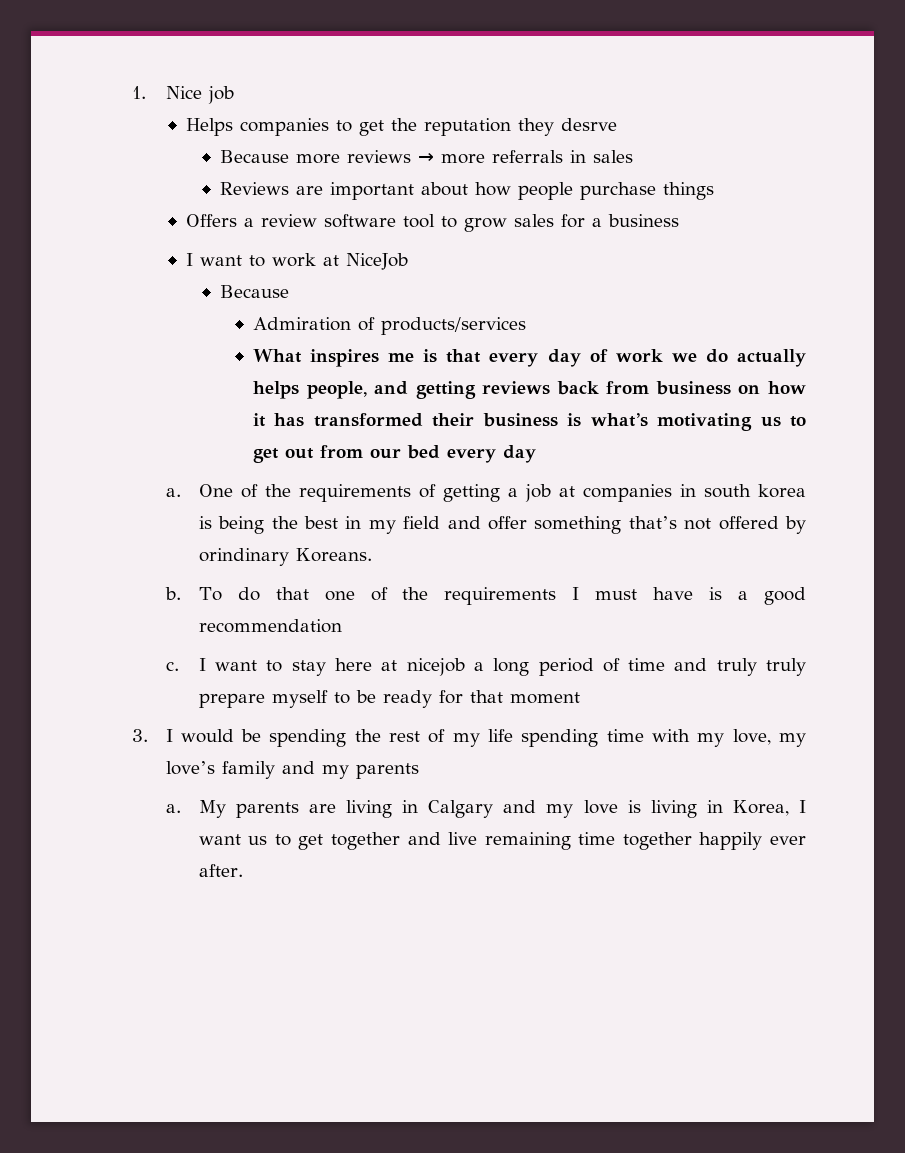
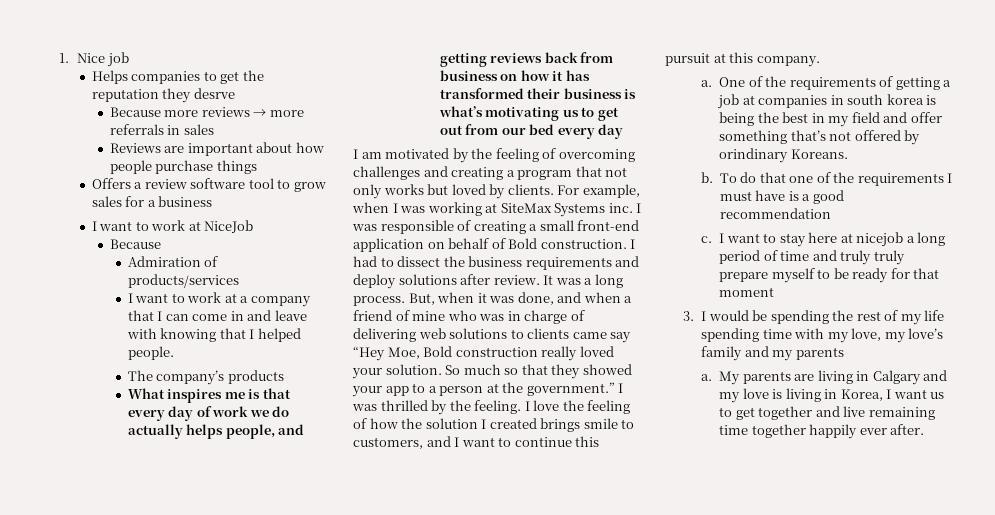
+ I want to work at a company that I can come in and leave with knowing that I helped people.
+ The company’s products
+ I am motivated by the feeling of overcoming challenges and creating a program that not only works but loved by clients. For example, when I was working at SiteMax Systems inc. I was responsible of creating a small front-end application on behalf of Bold construction. I had to dissect the business requirements and deploy solutions after review. It was a long process. But, when it was done, and when a friend of mine who was in charge of delivering web solutions to clients came say “Hey Moe, Bold construction really loved your solution. So much so that they showed your app to a person at the government.” I was thrilled by the feeling. I love the feeling of how the solution I created brings smile to customers, and I want to continue this pursuit at this company.

